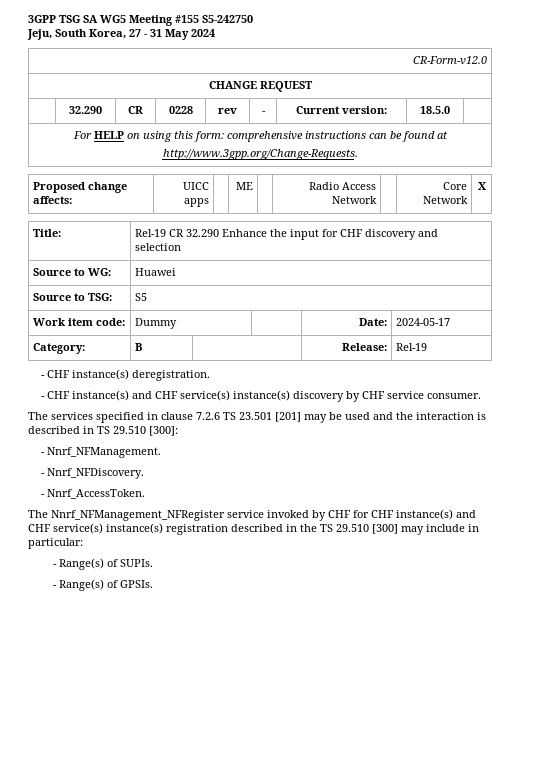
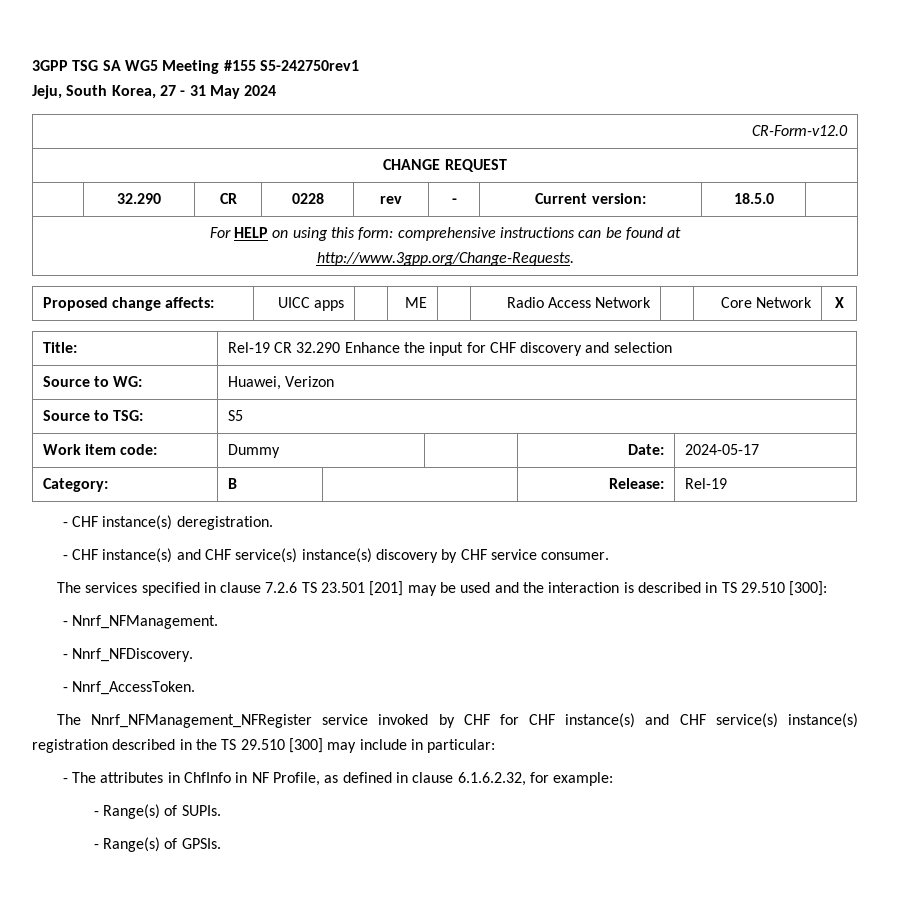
- 3GPP TSG SA WG5 Meeting #155 S5-242750
+ 3GPP TSG SA WG5 Meeting #155 S5-242750rev1
- Source to WG: | Huawei
+ Source to WG: | Huawei, Verizon
+ - The attributes in ChfInfo in NF Profile, as defined in clause 6.1.6.2.32, for example:

